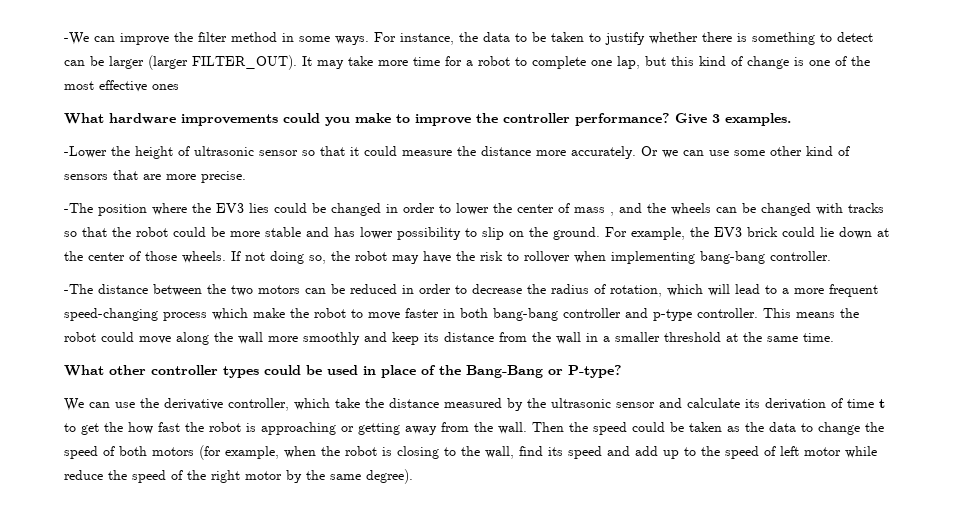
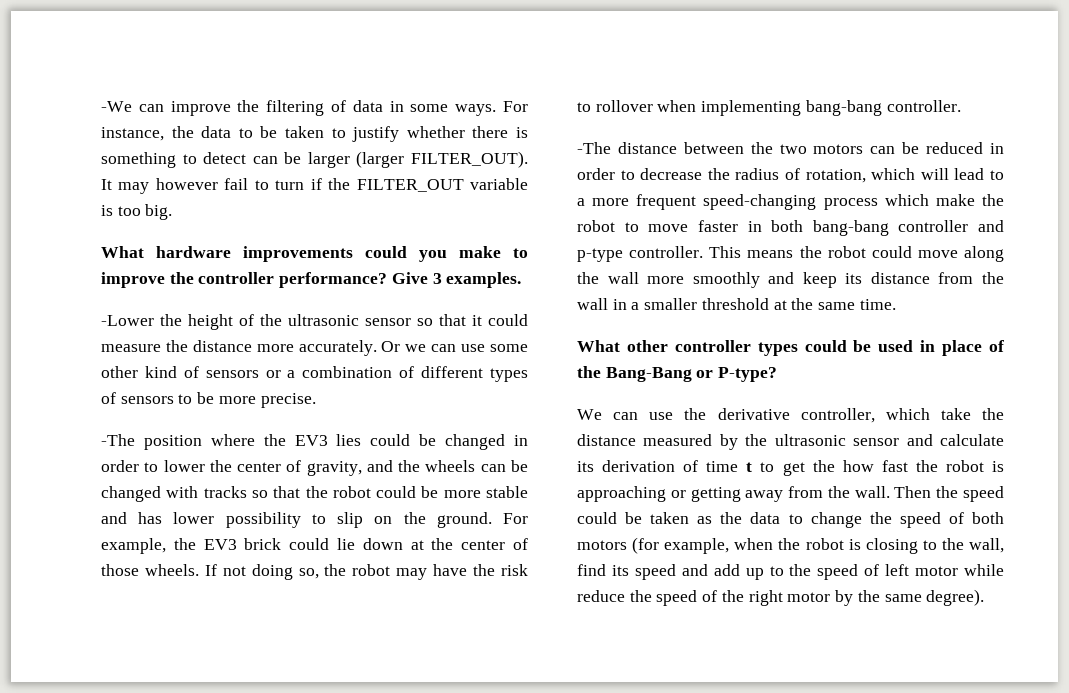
- -We can improve the filter method in some ways.
+ -We can improve the filtering of data in some ways.
- It may take more time for a robot to complete one lap, but this kind of change is one of the most effective ones
+ It may however fail to turn if the FILTER_OUT variable is too big.
- -Lower the height of ultrasonic sensor so that it could measure the distance more accurately.
+ -Lower the height of the ultrasonic sensor so that it could measure the distance more accurately.
- Or we can use some other kind of sensors that are more precise.
+ Or we can use some other kind of sensors or a combination of different types of sensors to be more precise.
- -The position where the EV3 lies could be changed in order to lower the center of mass , and the wheels can be changed with tracks so that the robot could be more stable and has lower possibility to slip on the ground.
+ -The position where the EV3 lies could be changed in order to lower the center of gravity, and the wheels can be changed with tracks so that the robot could be more stable and has lower possibility to slip on the ground.

